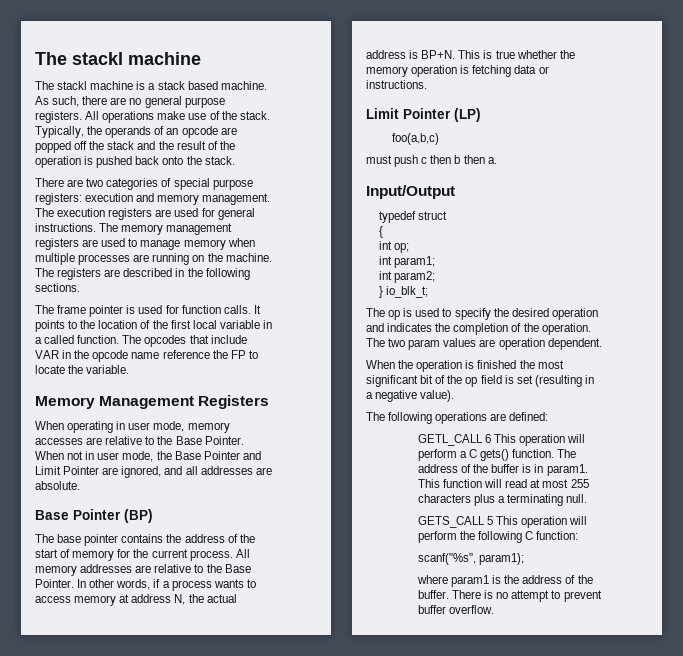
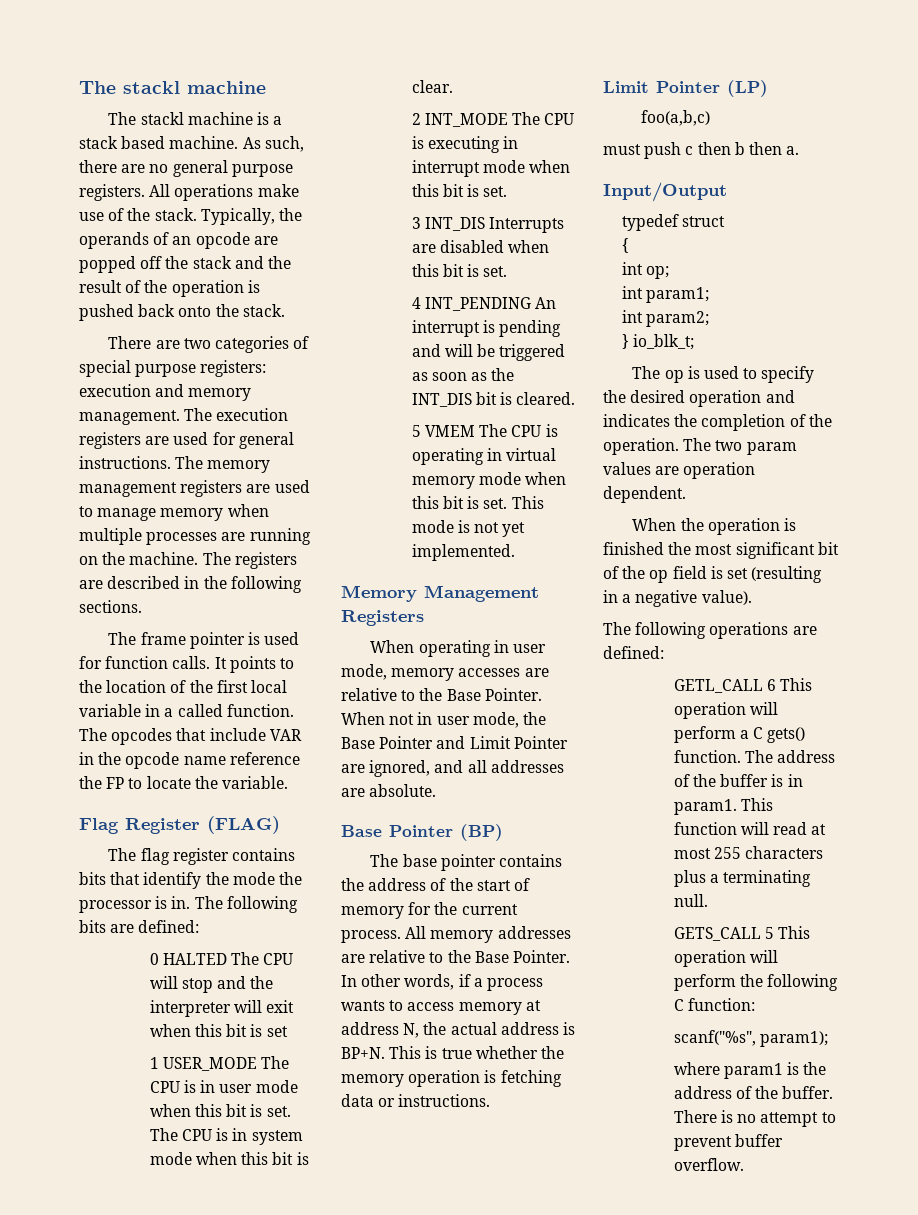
+ Flag Register (FLAG)
+ The flag register contains bits that identify the mode the processor is in. The following bits are defined:
+ 0 HALTED The CPU will stop and the interpreter will exit when this bit is set
+ 1 USER_MODE The CPU is in user mode when this bit is set. The CPU is in system mode when this bit is clear.
+ 2 INT_MODE The CPU is executing in interrupt mode when this bit is set.
+ 3 INT_DIS Interrupts are disabled when this bit is set.
+ 4 INT_PENDING An interrupt is pending and will be triggered as soon as the INT_DIS bit is cleared.
+ 5 VMEM The CPU is operating in virtual memory mode when this bit is set. This mode is not yet implemented.

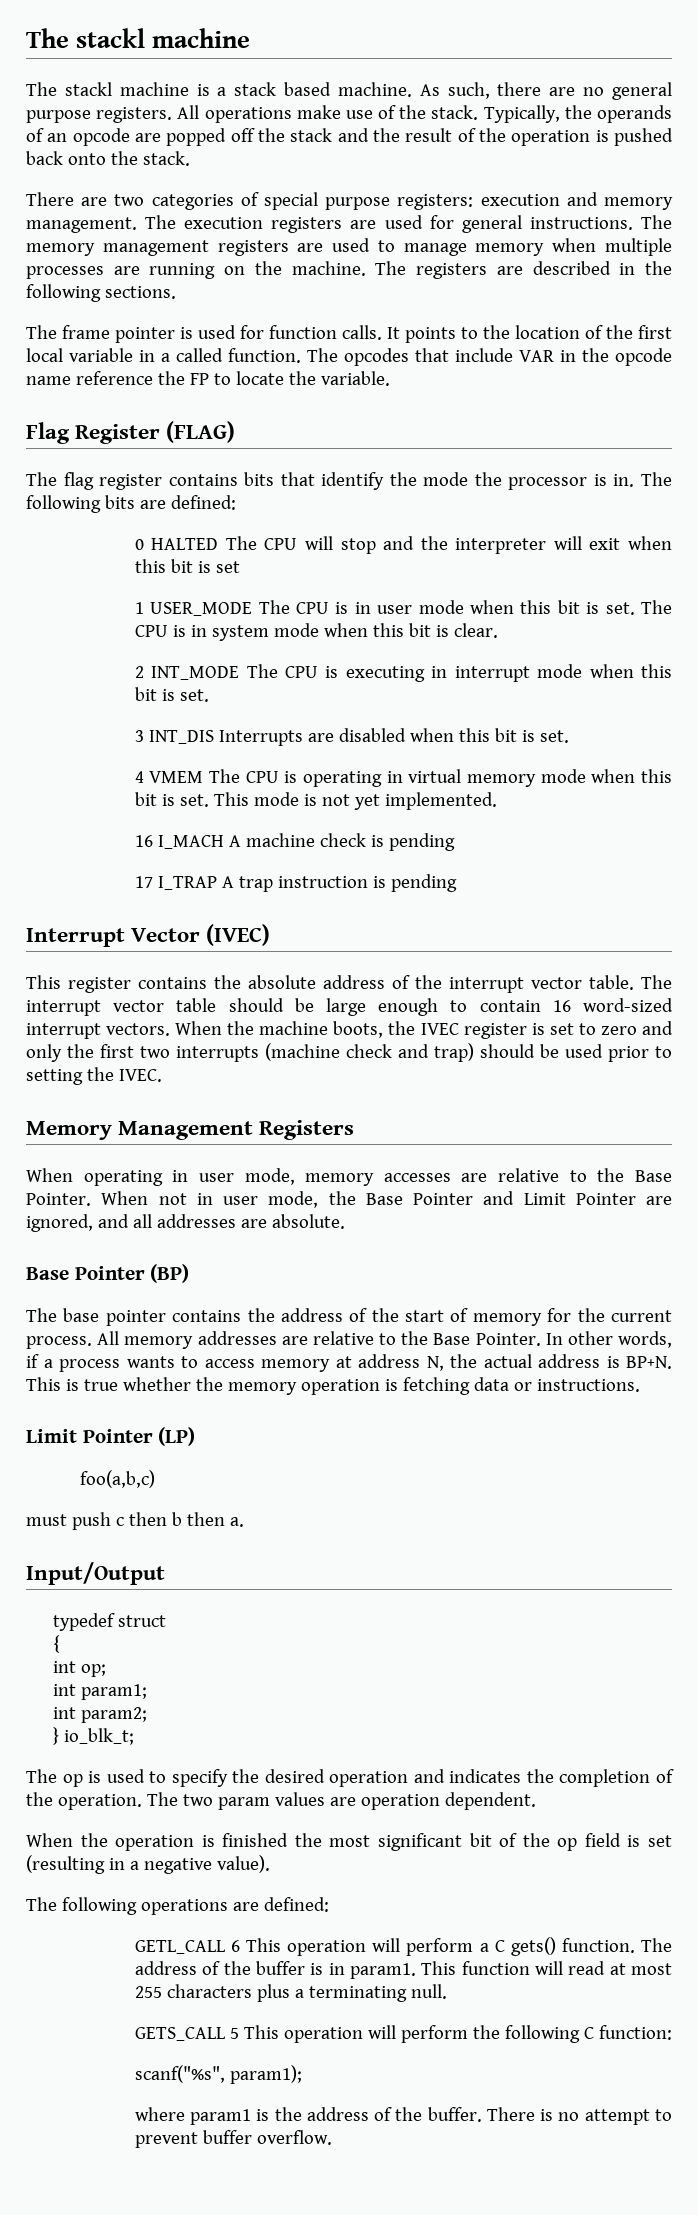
- 4 INT_PENDING An interrupt is pending and will be triggered as soon as the INT_DIS bit is cleared.
- 5 VMEM The CPU is operating in virtual memory mode when this bit is set.
+ 4 VMEM The CPU is operating in virtual memory mode when this bit is set.
+ 16 I_MACH A machine check is pending
+ 17 I_TRAP A trap instruction is pending
+ Interrupt Vector (IVEC)
+ This register contains the absolute address of the interrupt vector table. The interrupt vector table should be large enough to contain 16 word-sized interrupt vectors. When the machine boots, the IVEC register is set to zero and only the first two interrupts (machine check and trap) should be used prior to setting the IVEC.

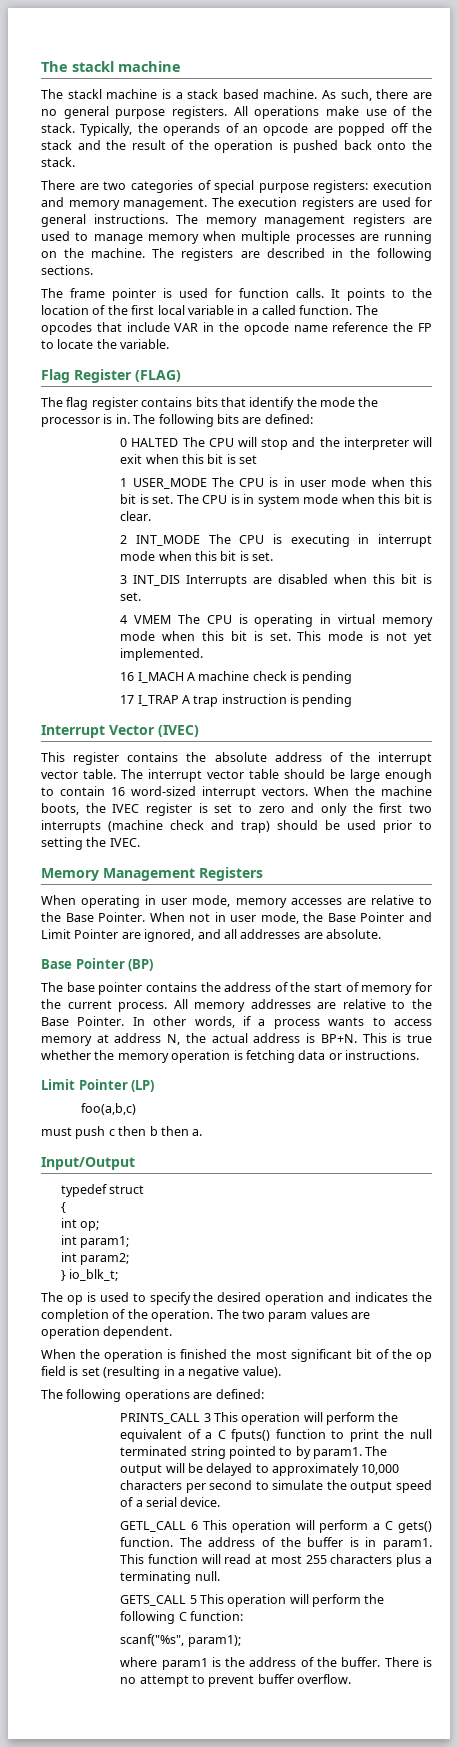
+ PRINTS_CALL 3 This operation will perform the equivalent of a C fputs() function to print the null terminated string pointed to by param1. The output will be delayed to approximately 10,000 characters per second to simulate the output speed of a serial device.

